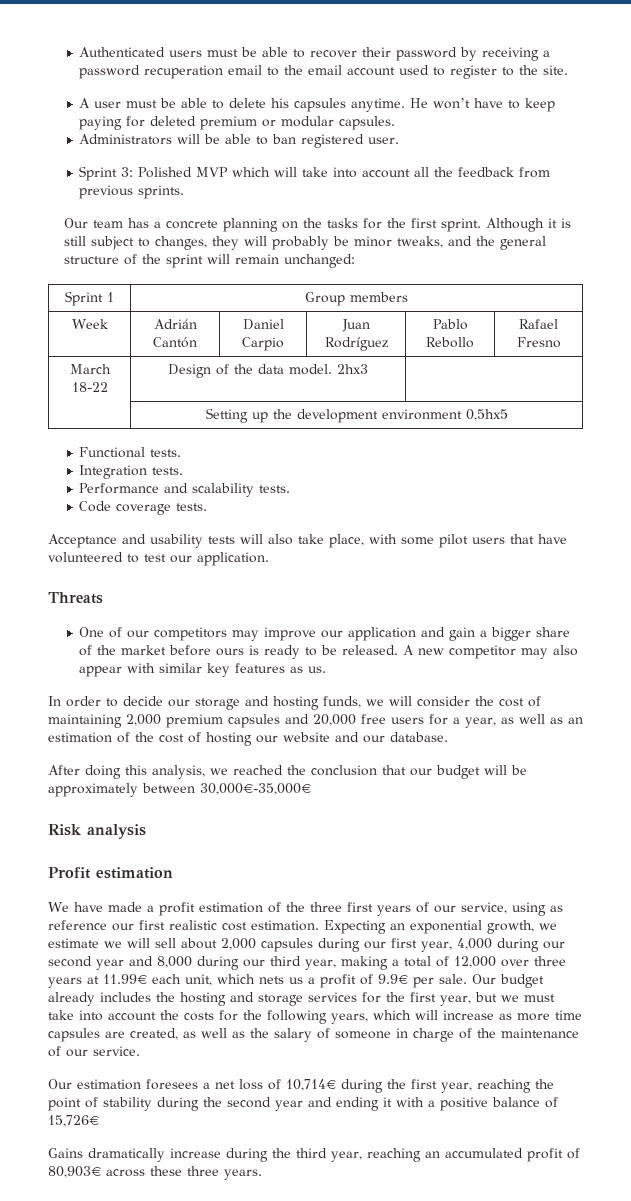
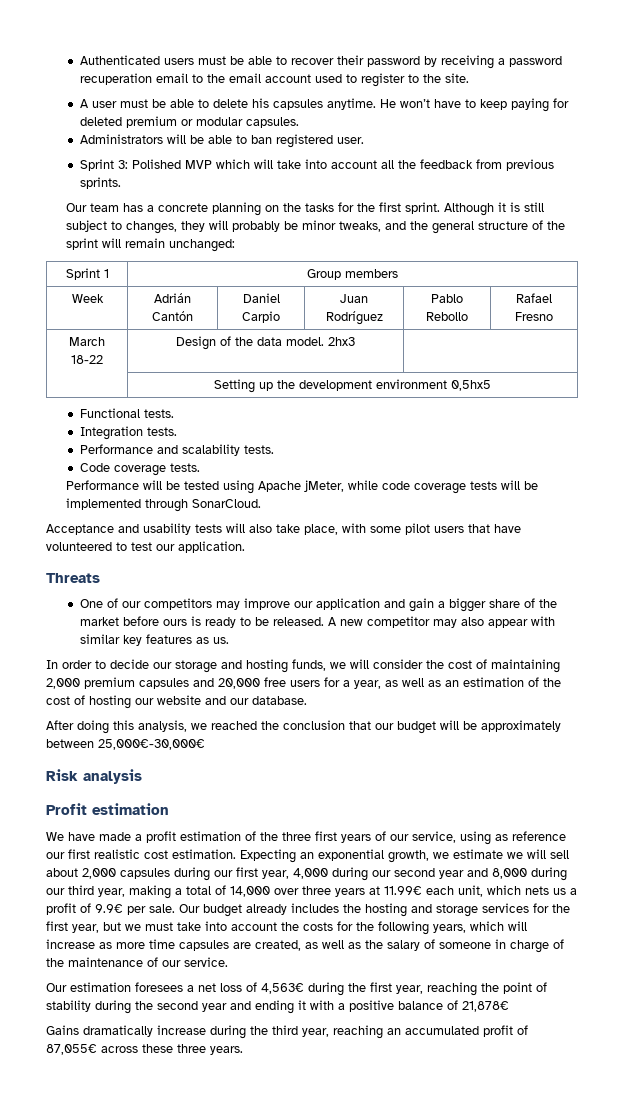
+ Performance will be tested using Apache jMeter, while code coverage tests will be implemented through SonarCloud.
- After doing this analysis, we reached the conclusion that our budget will be approximately between 30,000€-35,000€
+ After doing this analysis, we reached the conclusion that our budget will be approximately between 25,000€-30,000€
- Expecting an exponential growth, we estimate we will sell about 2,000 capsules during our first year, 4,000 during our second year and 8,000 during our third year, making a total of 12,000 over three years at 11.99€ each unit, which nets us a profit of 9.9€ per sale.
+ Expecting an exponential growth, we estimate we will sell about 2,000 capsules during our first year, 4,000 during our second year and 8,000 during our third year, making a total of 14,000 over three years at 11.99€ each unit, which nets us a profit of 9.9€ per sale.
- Our estimation foresees a net loss of 10,714€ during the first year, reaching the point of stability during the second year and ending it with a positive balance of 15,726€
+ Our estimation foresees a net loss of 4,563€ during the first year, reaching the point of stability during the second year and ending it with a positive balance of 21,878€
- Gains dramatically increase during the third year, reaching an accumulated profit of 80,903€ across these three years.
+ Gains dramatically increase during the third year, reaching an accumulated profit of 87,055€ across these three years.

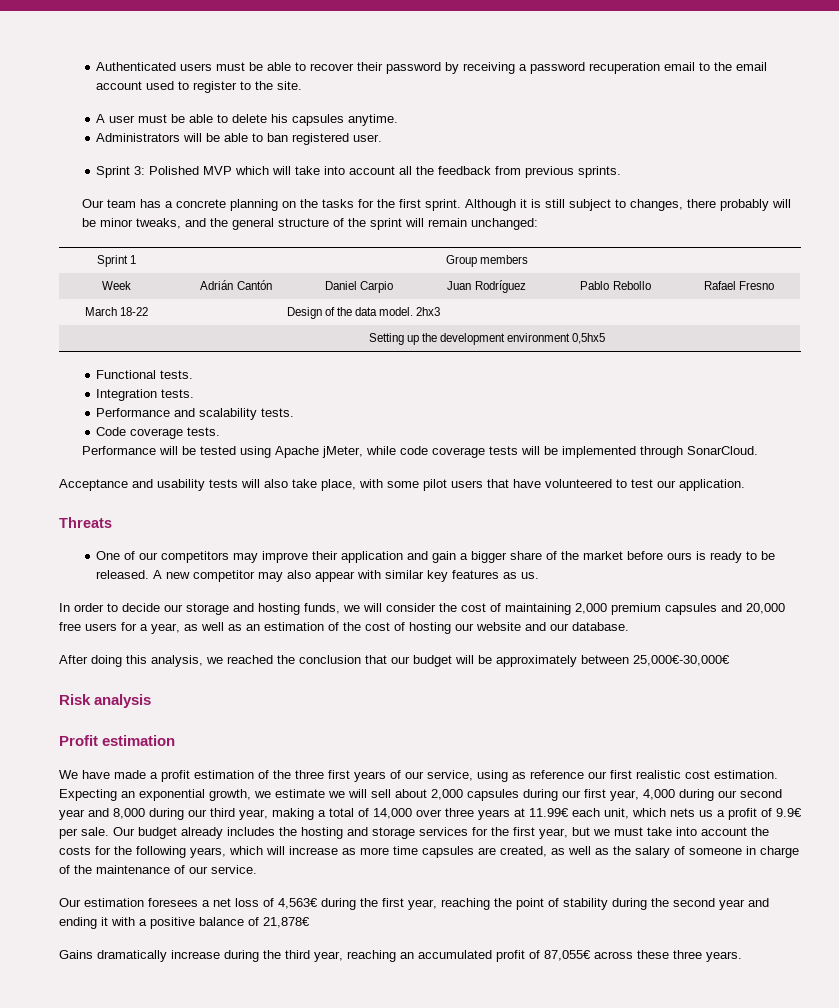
- He won’t have to keep paying for deleted premium or modular capsules.
- Although it is still subject to changes, they will probably be minor tweaks, and the general structure of the sprint will remain unchanged:
+ Although it is still subject to changes, there probably will be minor tweaks, and the general structure of the sprint will remain unchanged:
- One of our competitors may improve our application and gain a bigger share of the market before ours is ready to be released.
+ One of our competitors may improve their application and gain a bigger share of the market before ours is ready to be released.

